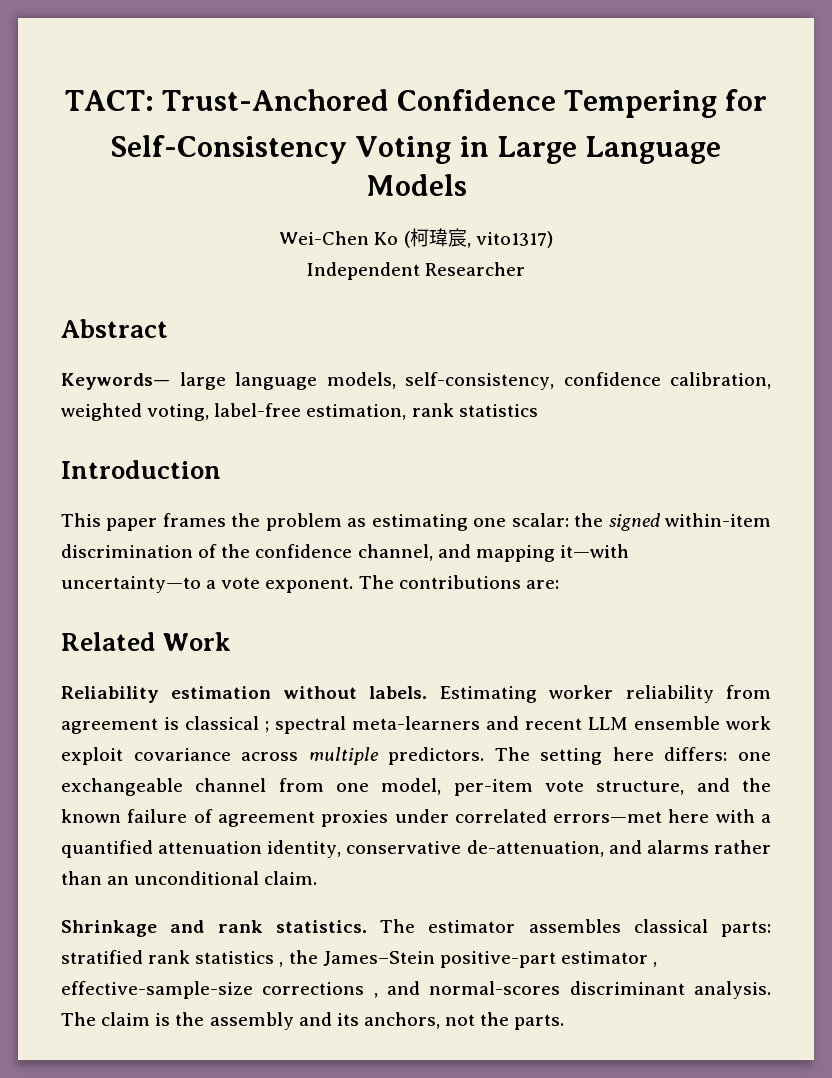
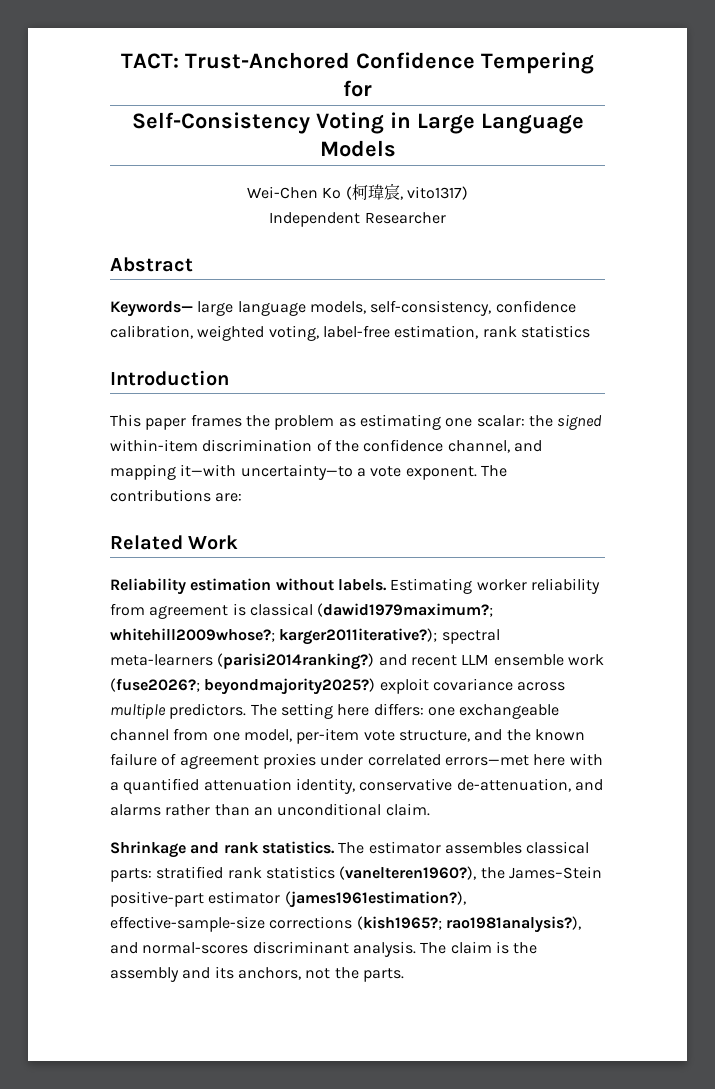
- Estimating worker reliability from agreement is classical ; spectral meta-learners and recent LLM ensemble work exploit covariance across multiple predictors.
+ Estimating worker reliability from agreement is classical (dawid1979maximum?; whitehill2009whose?; karger2011iterative?); spectral meta-learners (parisi2014ranking?) and recent LLM ensemble work (fuse2026?; beyondmajority2025?) exploit covariance across multiple predictors.
- The estimator assembles classical parts: stratified rank statistics , the James–Stein positive-part estimator , effective-sample-size corrections , and normal-scores discriminant analysis.
+ The estimator assembles classical parts: stratified rank statistics (vanelteren1960?), the James–Stein positive-part estimator (james1961estimation?), effective-sample-size corrections (kish1965?; rao1981analysis?), and normal-scores discriminant analysis.

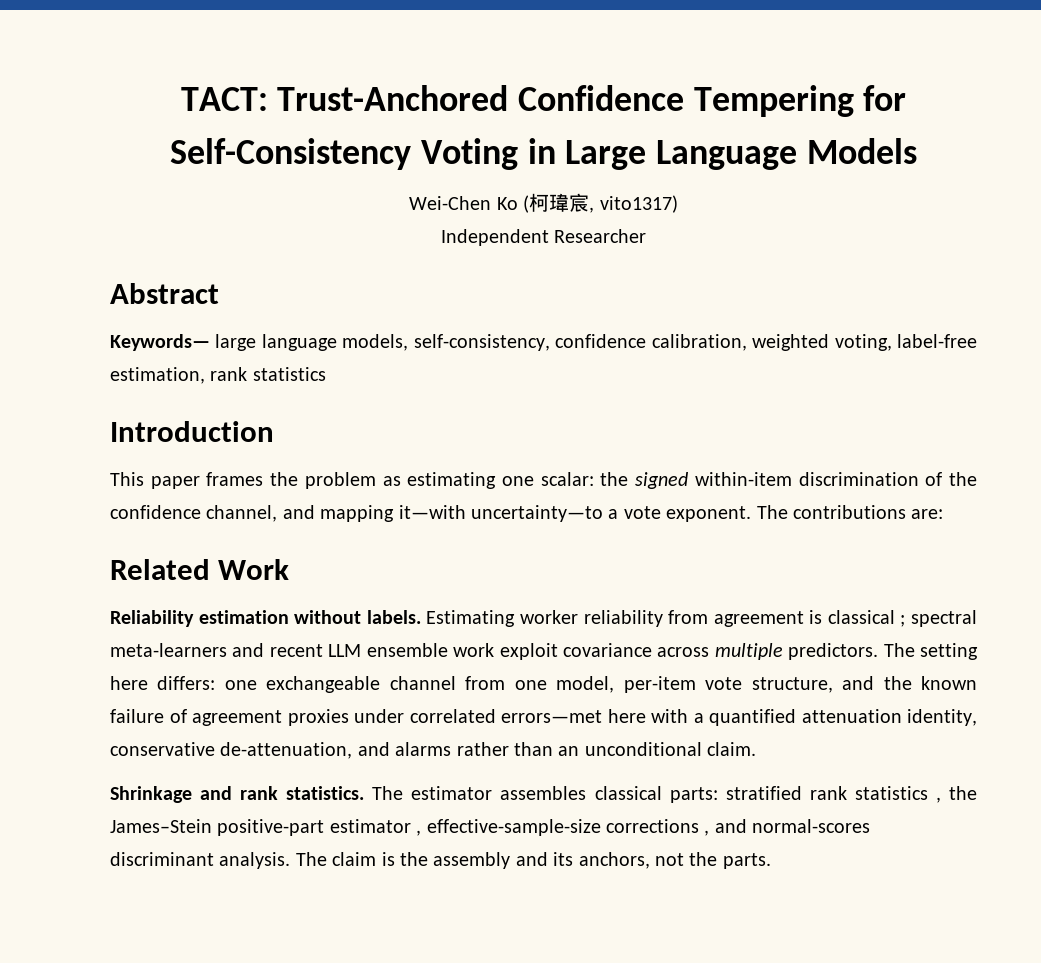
- Estimating worker reliability from agreement is classical (dawid1979maximum?; whitehill2009whose?; karger2011iterative?); spectral meta-learners (parisi2014ranking?) and recent LLM ensemble work (fuse2026?; beyondmajority2025?) exploit covariance across multiple predictors.
+ Estimating worker reliability from agreement is classical ; spectral meta-learners and recent LLM ensemble work exploit covariance across multiple predictors.
- The estimator assembles classical parts: stratified rank statistics (vanelteren1960?), the James–Stein positive-part estimator (james1961estimation?), effective-sample-size corrections (kish1965?; rao1981analysis?), and normal-scores discriminant analysis.
+ The estimator assembles classical parts: stratified rank statistics , the James–Stein positive-part estimator , effective-sample-size corrections , and normal-scores discriminant analysis.

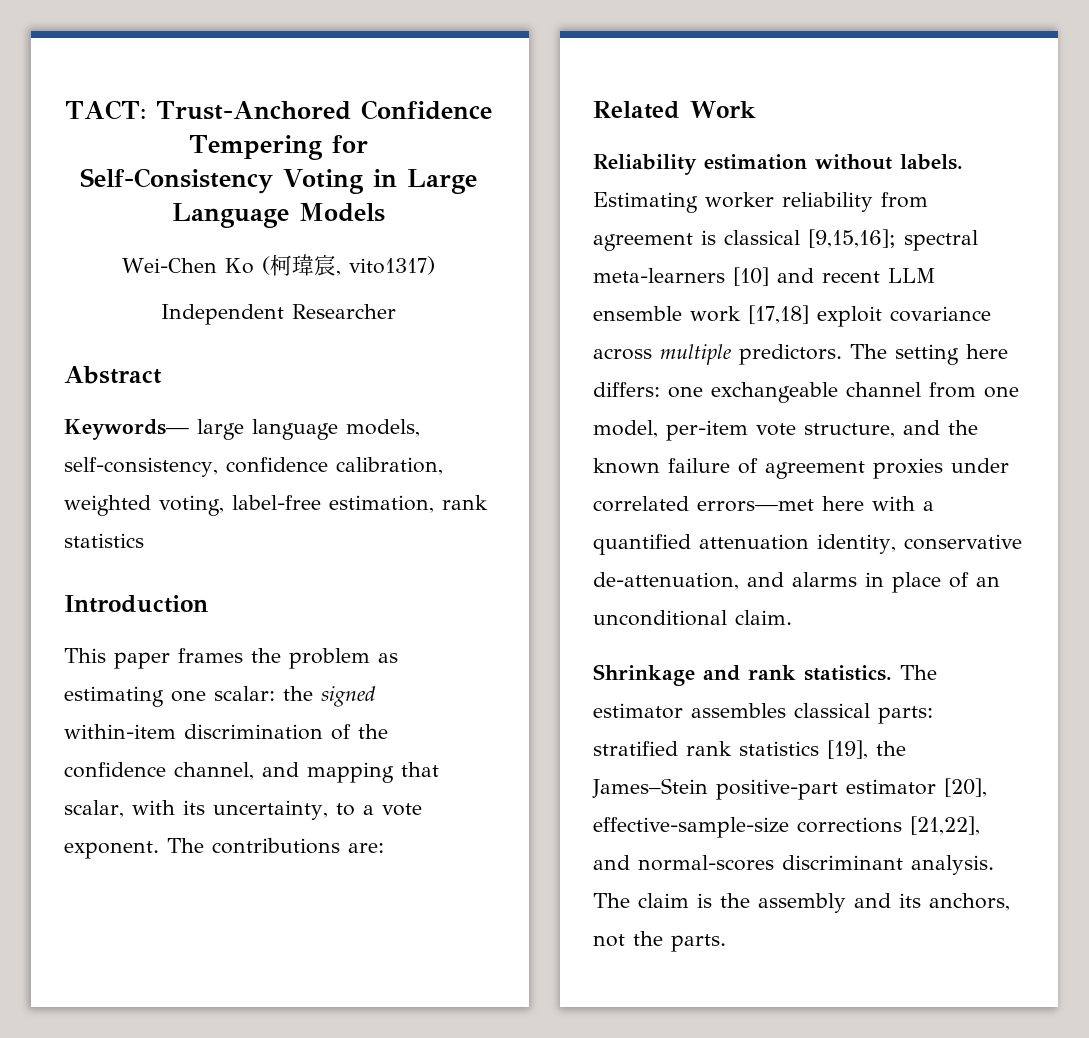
- This paper frames the problem as estimating one scalar: the signed within-item discrimination of the confidence channel, and mapping it—with uncertainty—to a vote exponent.
+ This paper frames the problem as estimating one scalar: the signed within-item discrimination of the confidence channel, and mapping that scalar, with its uncertainty, to a vote exponent.
- Estimating worker reliability from agreement is classical ; spectral meta-learners and recent LLM ensemble work exploit covariance across multiple predictors.
+ Estimating worker reliability from agreement is classical [9,15,16]; spectral meta-learners [10] and recent LLM ensemble work [17,18] exploit covariance across multiple predictors.
- The setting here differs: one exchangeable channel from one model, per-item vote structure, and the known failure of agreement proxies under correlated errors—met here with a quantified attenuation identity, conservative de-attenuation, and alarms rather than an unconditional claim.
+ The setting here differs: one exchangeable channel from one model, per-item vote structure, and the known failure of agreement proxies under correlated errors—met here with a quantified attenuation identity, conservative de-attenuation, and alarms in place of an unconditional claim.
- The estimator assembles classical parts: stratified rank statistics , the James–Stein positive-part estimator , effective-sample-size corrections , and normal-scores discriminant analysis.
+ The estimator assembles classical parts: stratified rank statistics [19], the James–Stein positive-part estimator [20], effective-sample-size corrections [21,22], and normal-scores discriminant analysis.

